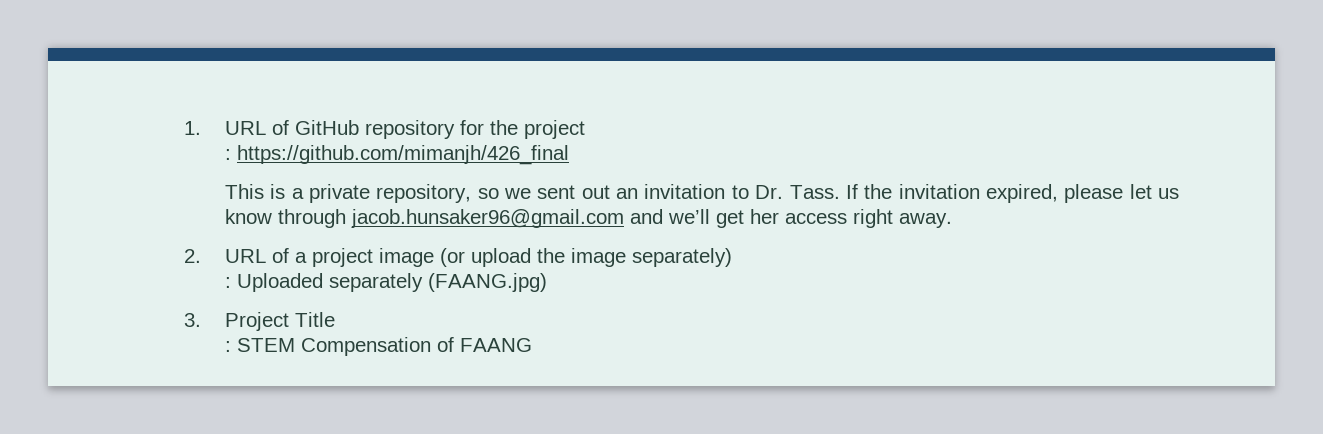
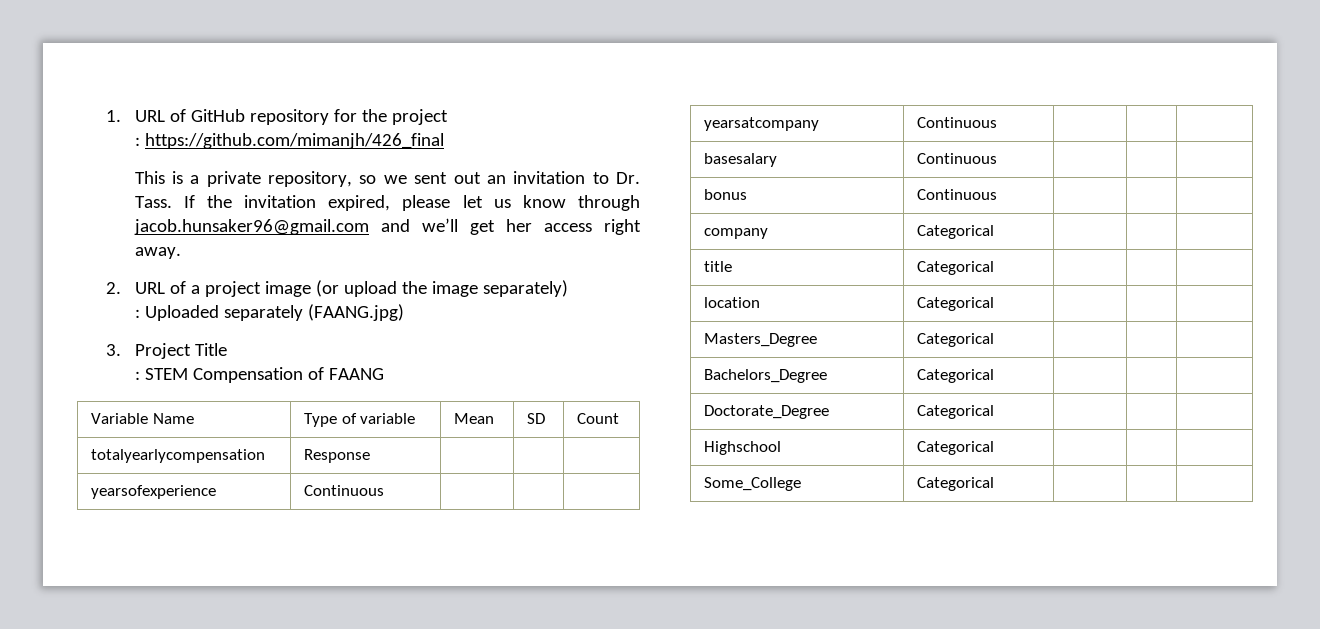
+ Variable Name | Type of variable | Mean | SD | Count
+ totalyearlycompensation | Response | | |
+ yearsofexperience | Continuous | | |
+ yearsatcompany | Continuous | | |
+ basesalary | Continuous | | |
+ bonus | Continuous | | |
+ company | Categorical | | |
+ title | Categorical | | |
+ location | Categorical | | |
+ Masters_Degree | Categorical | | |
+ Bachelors_Degree | Categorical | | |
+ Doctorate_Degree | Categorical | | |
+ Highschool | Categorical | | |
+ Some_College | Categorical | | |

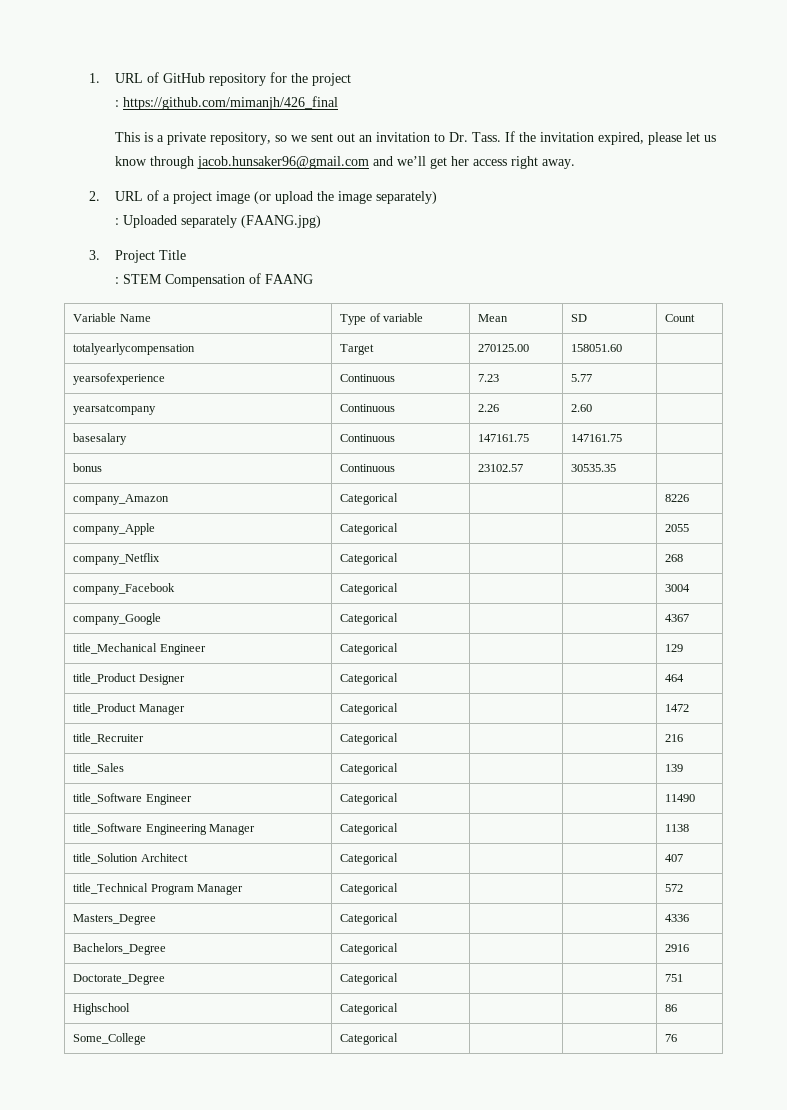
- totalyearlycompensation | Response | | |
+ totalyearlycompensation | Target | 270125.00 | 158051.60 |
- yearsofexperience | Continuous | | |
+ yearsofexperience | Continuous | 7.23 | 5.77 |
- yearsatcompany | Continuous | | |
+ yearsatcompany | Continuous | 2.26 | 2.60 |
- basesalary | Continuous | | |
+ basesalary | Continuous | 147161.75 | 147161.75 |
- bonus | Continuous | | |
- company | Categorical | | |
- title | Categorical | | |
- location | Categorical | | |
+ bonus | Continuous | 23102.57 | 30535.35 |
+ company_Amazon | Categorical | | | 8226
+ company_Apple | Categorical | | | 2055
+ company_Netflix | Categorical | | | 268
+ company_Facebook | Categorical | | | 3004
+ company_Google | Categorical | | | 4367
+ title_Mechanical Engineer | Categorical | | | 129
+ title_Product Designer | Categorical | | | 464
+ title_Product Manager | Categorical | | | 1472
+ title_Recruiter | Categorical | | | 216
+ title_Sales | Categorical | | | 139
+ title_Software Engineer | Categorical | | | 11490
+ title_Software Engineering Manager | Categorical | | | 1138
+ title_Solution Architect | Categorical | | | 407
+ title_Technical Program Manager | Categorical | | | 572
- Masters_Degree | Categorical | | |
+ Masters_Degree | Categorical | | | 4336
- Bachelors_Degree | Categorical | | |
+ Bachelors_Degree | Categorical | | | 2916
- Doctorate_Degree | Categorical | | |
+ Doctorate_Degree | Categorical | | | 751
- Highschool | Categorical | | |
+ Highschool | Categorical | | | 86
- Some_College | Categorical | | |
+ Some_College | Categorical | | | 76

